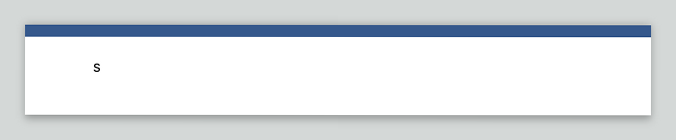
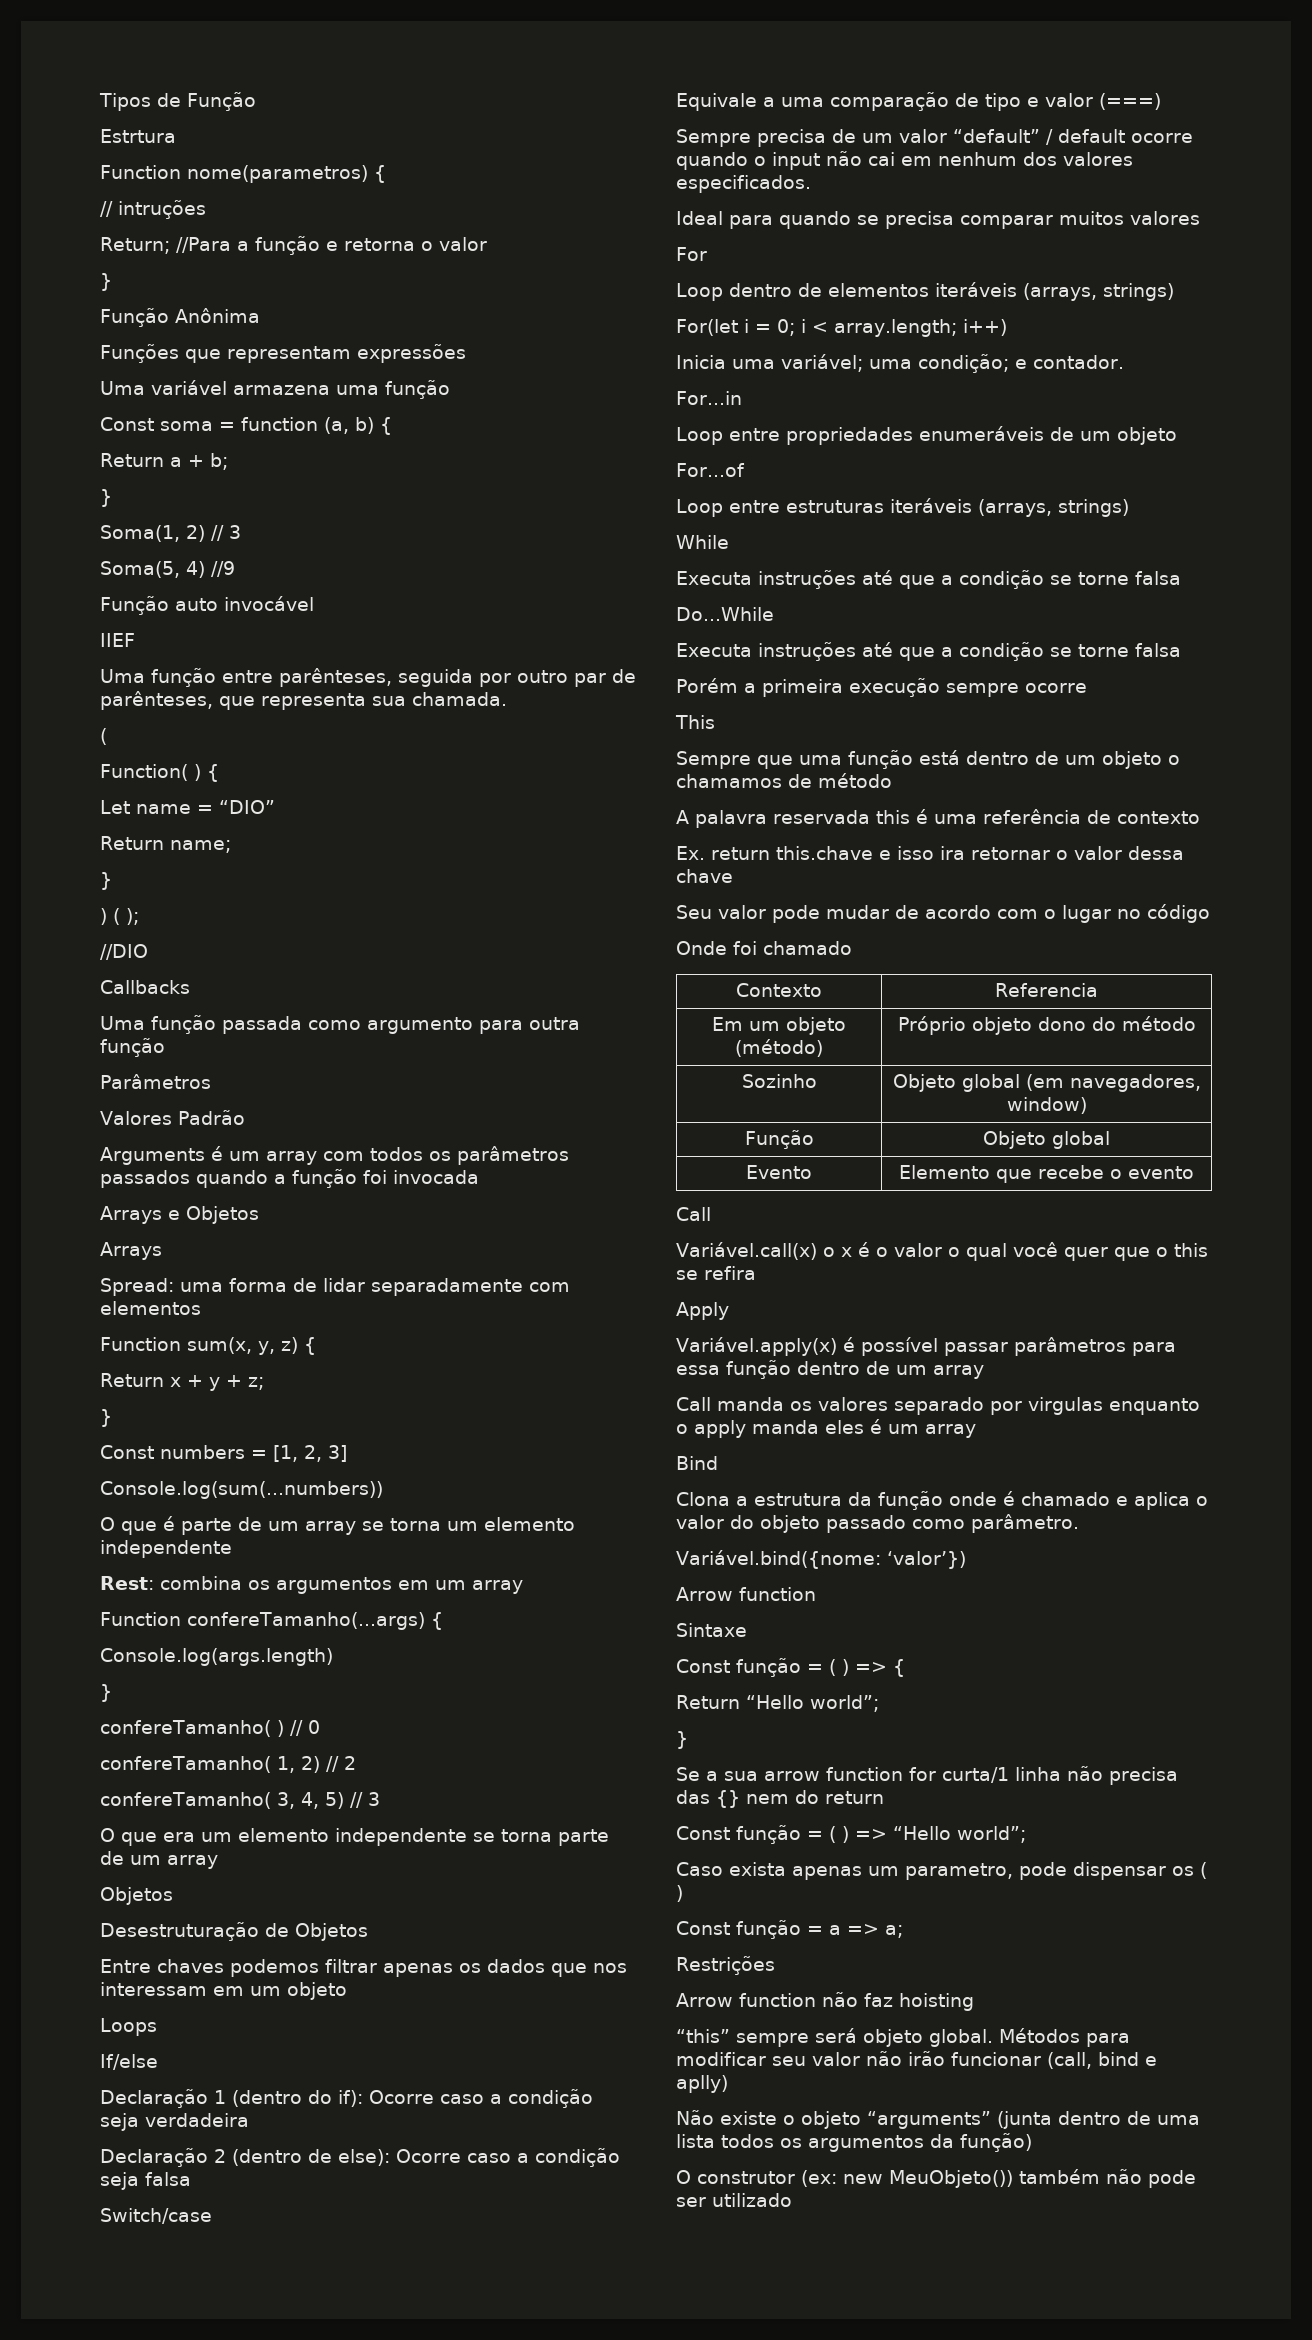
- s
+ Tipos de Função
+ Estrtura
+ Function nome(parametros) {
+ // intruções
+ Return; //Para a função e retorna o valor
+ }
+ Função Anônima
+ Funções que representam expressões
+ Uma variável armazena uma função
+ Const soma = function (a, b) {
+ Return a + b;
+ }
+ Soma(1, 2) // 3
+ Soma(5, 4) //9
+ Função auto invocável
+ IIEF
+ Uma função entre parênteses, seguida por outro par de parênteses, que representa sua chamada.
+ (
+ Function( ) {
+ Let name = “DIO”
+ Return name;
+ }
+ ) ( );
+ //DIO
+ Callbacks
+ Uma função passada como argumento para outra função
+ Parâmetros
+ Valores Padrão
+ Arguments é um array com todos os parâmetros passados quando a função foi invocada
+ Arrays e Objetos
+ Arrays
+ Spread: uma forma de lidar separadamente com elementos
+ Function sum(x, y, z) {
+ Return x + y + z;
+ }
+ Const numbers = [1, 2, 3]
+ Console.log(sum(...numbers))
+ O que é parte de um array se torna um elemento independente
+ Rest: combina os argumentos em um array
+ Function confereTamanho(...args) {
+ Console.log(args.length)
+ }
+ confereTamanho( ) // 0
+ confereTamanho( 1, 2) // 2
+ confereTamanho( 3, 4, 5) // 3
+ O que era um elemento independente se torna parte de um array
+ Objetos
+ Desestruturação de Objetos
+ Entre chaves podemos filtrar apenas os dados que nos interessam em um objeto
+ Loops
+ If/else
+ Declaração 1 (dentro do if): Ocorre caso a condição seja verdadeira
+ Declaração 2 (dentro de else): Ocorre caso a condição seja falsa
+ Switch/case
+ Equivale a uma comparação de tipo e valor (===)
+ Sempre precisa de um valor “default” / default ocorre quando o input não cai em nenhum dos valores especificados.
+ Ideal para quando se precisa comparar muitos valores
+ For
+ Loop dentro de elementos iteráveis (arrays, strings)
+ For(let i = 0; i < array.length; i++)
+ Inicia uma variável; uma condição; e contador.
+ For...in
+ Loop entre propriedades enumeráveis de um objeto
+ For...of
+ Loop entre estruturas iteráveis (arrays, strings)
+ While
+ Executa instruções até que a condição se torne falsa
+ Do...While
+ Executa instruções até que a condição se torne falsa
+ Porém a primeira execução sempre ocorre
+ This
+ Sempre que uma função está dentro de um objeto o chamamos de método
+ A palavra reservada this é uma referência de contexto
+ Ex. return this.chave e isso ira retornar o valor dessa chave
+ Seu valor pode mudar de acordo com o lugar no código
+ Onde foi chamado
+ Contexto | Referencia
+ Em um objeto (método) | Próprio objeto dono do método
+ Sozinho | Objeto global (em navegadores, window)
+ Função | Objeto global
+ Evento | Elemento que recebe o evento
+ Call
+ Variável.call(x) o x é o valor o qual você quer que o this se refira
+ Apply
+ Variável.apply(x) é possível passar parâmetros para essa função dentro de um array
+ Call manda os valores separado por virgulas enquanto o apply manda eles é um array
+ Bind
+ Clona a estrutura da função onde é chamado e aplica o valor do objeto passado como parâmetro.
+ Variável.bind({nome: ‘valor’})
+ Arrow function
+ Sintaxe
+ Const função = ( ) => {
+ Return “Hello world”;
+ }
+ Se a sua arrow function for curta/1 linha não precisa das {} nem do return
+ Const função = ( ) => “Hello world”;
+ Caso exista apenas um parametro, pode dispensar os ( )
+ Const função = a => a;
+ Restrições
+ Arrow function não faz hoisting
+ “this” sempre será objeto global. Métodos para modificar seu valor não irão funcionar (call, bind e aplly)
+ Não existe o objeto “arguments” (junta dentro de uma lista todos os argumentos da função)
+ O construtor (ex: new MeuObjeto()) também não pode ser utilizado

